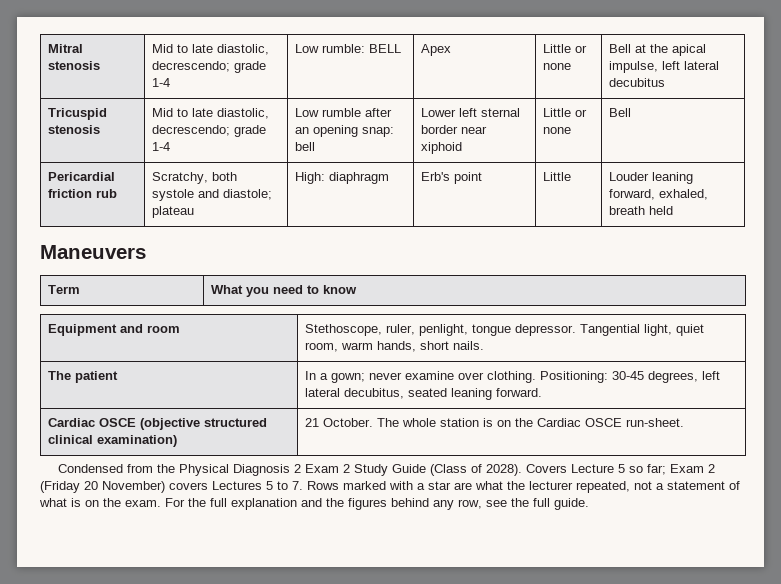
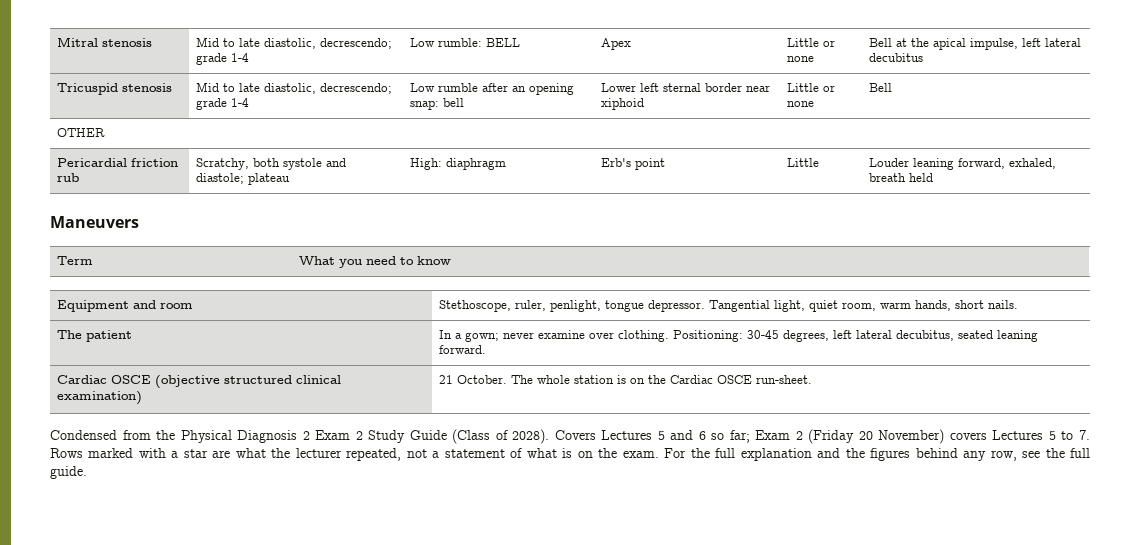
+ OTHER
- Covers Lecture 5 so far; Exam 2 (Friday 20 November) covers Lectures 5 to 7. Rows marked with a star are what the lecturer repeated, not a statement of what is on the exam.
+ Covers Lectures 5 and 6 so far; Exam 2 (Friday 20 November) covers Lectures 5 to 7. Rows marked with a star are what the lecturer repeated, not a statement of what is on the exam.

